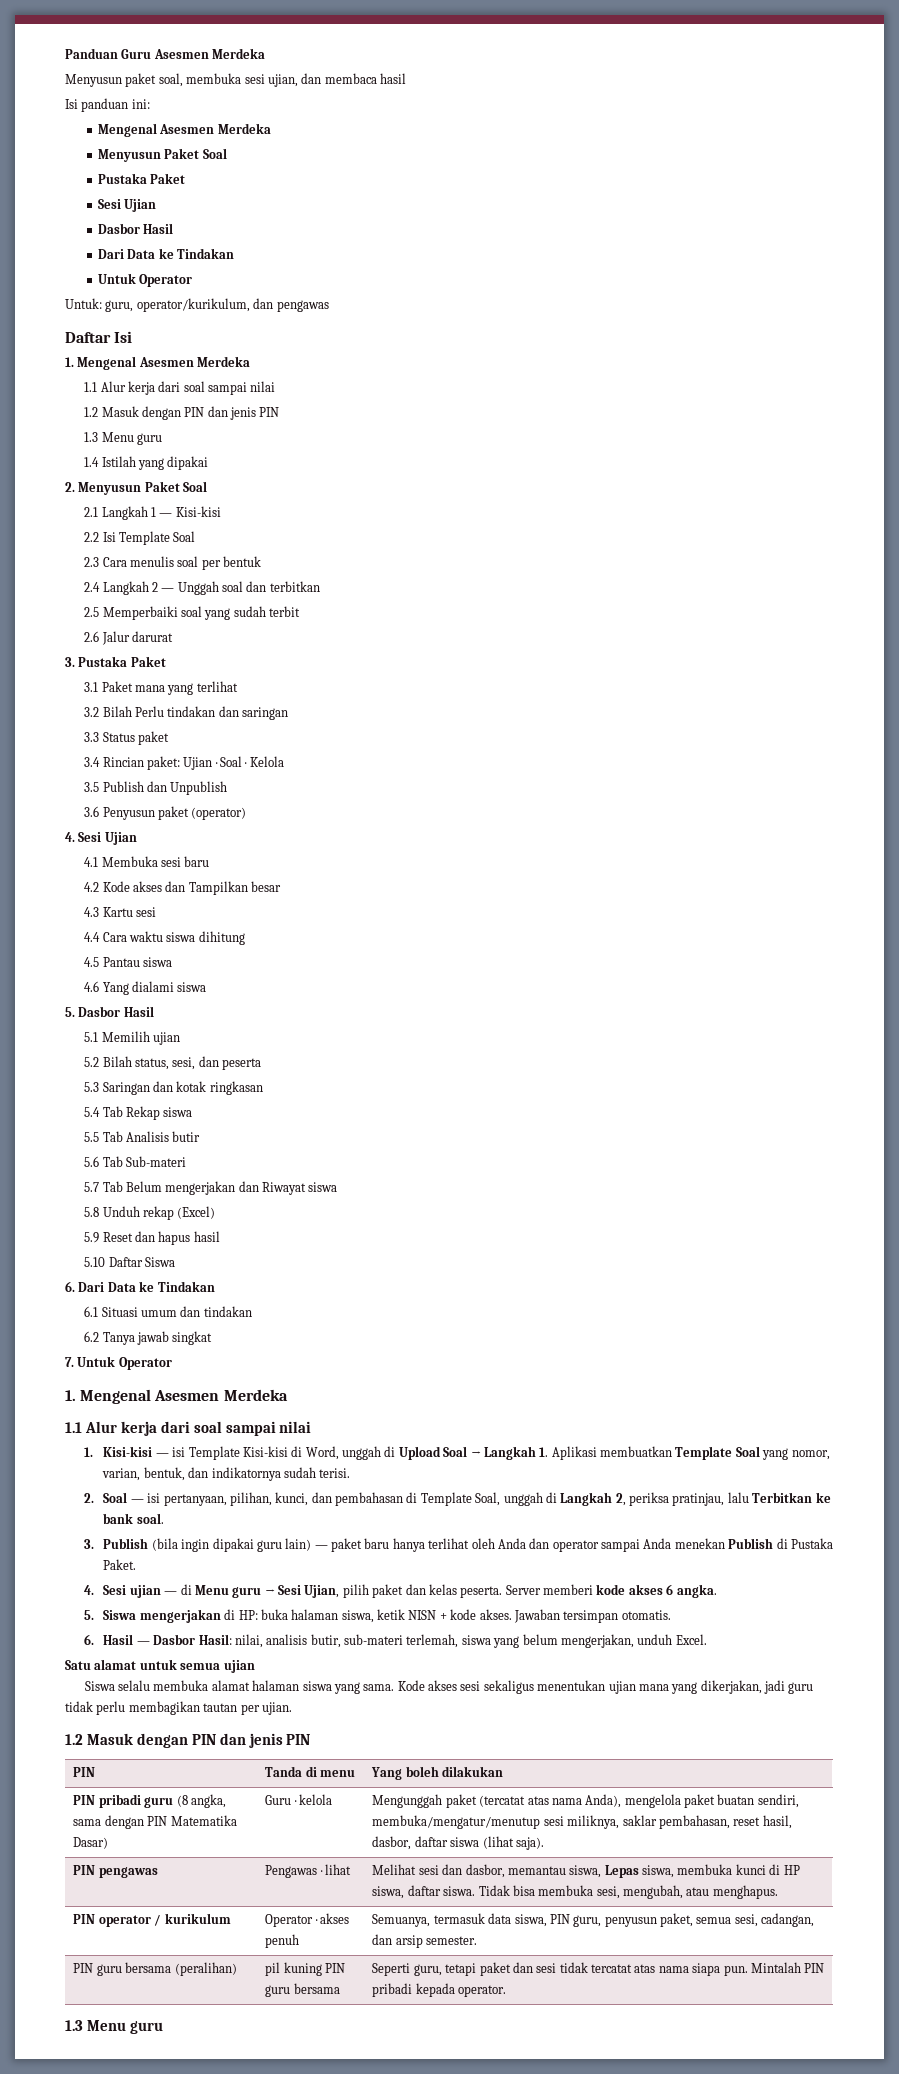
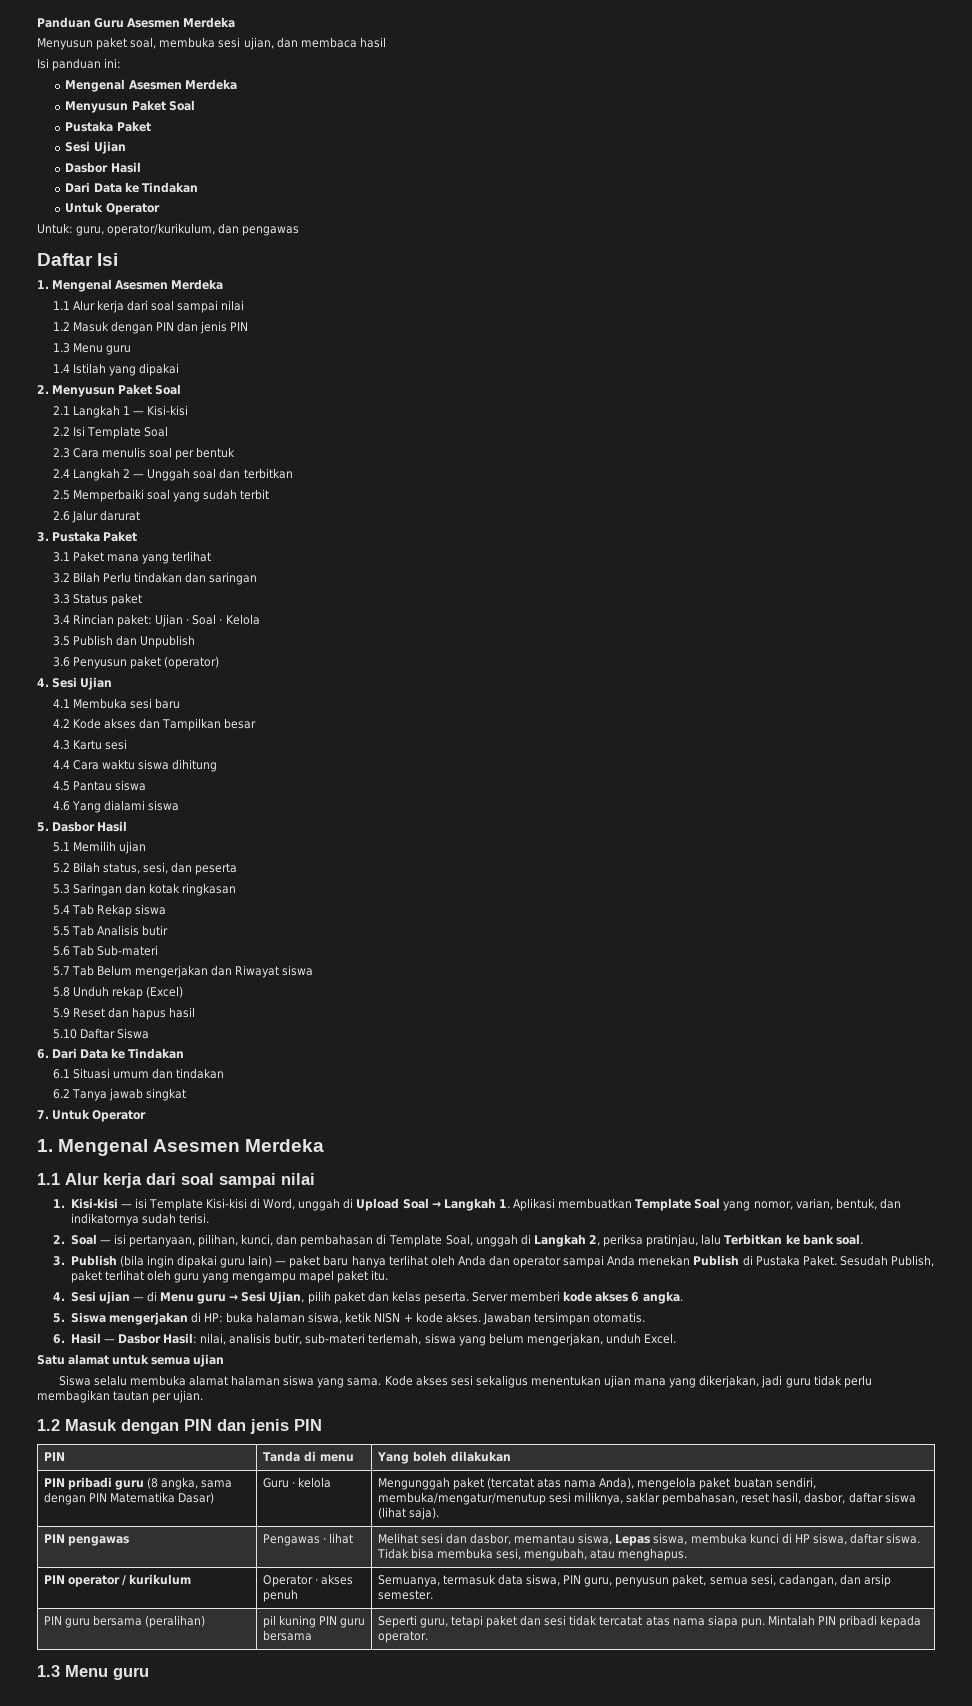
+ Sesudah Publish, paket terlihat oleh guru yang mengampu mapel paket itu.

